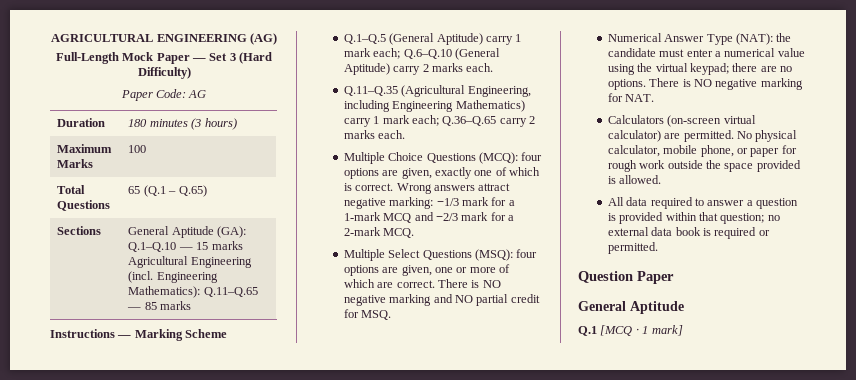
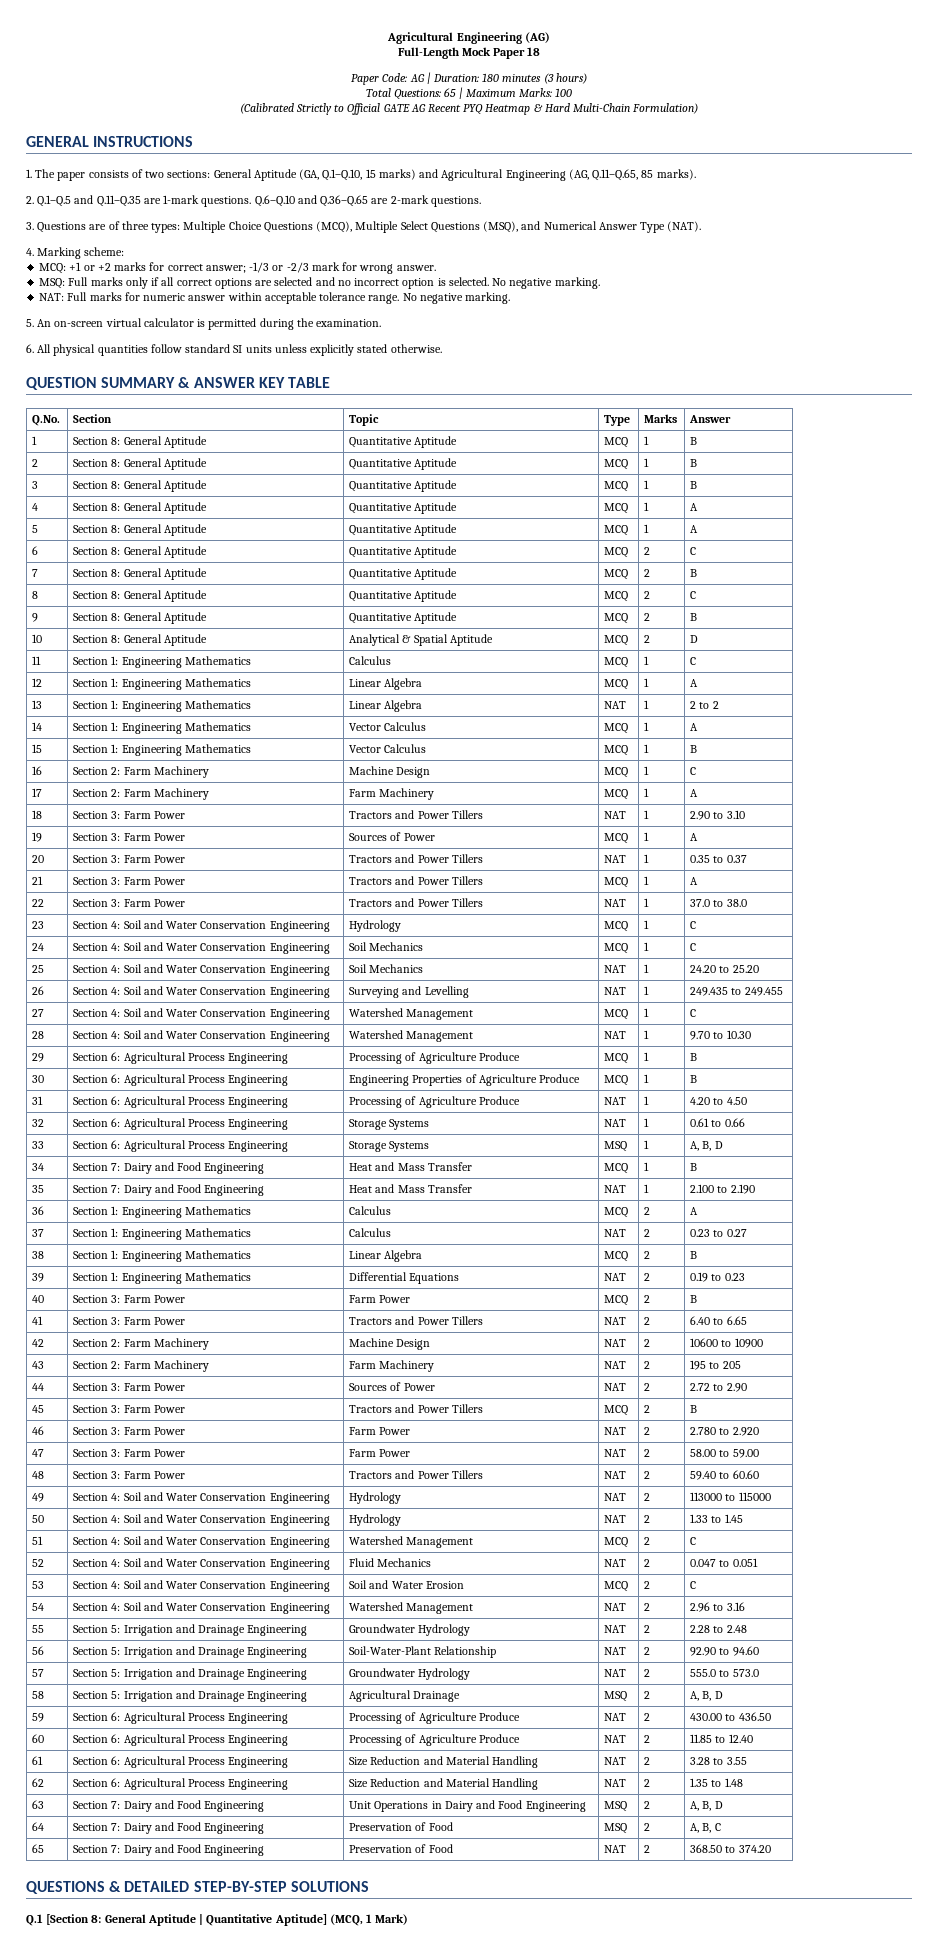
- AGRICULTURAL ENGINEERING (AG)
+ Agricultural Engineering (AG)
- Full-Length Mock Paper — Set 3 (Hard Difficulty)
+ Full-Length Mock Paper 18
- Paper Code: AG
- Duration | 180 minutes (3 hours)
+ Paper Code: AG | Duration: 180 minutes (3 hours)
- Maximum Marks | 100
- Total Questions | 65 (Q.1 – Q.65)
- Sections | General Aptitude (GA): Q.1–Q.10 — 15 marks Agricultural Engineering (incl. Engineering Mathematics): Q.11–Q.65 — 85 marks
- Instructions — Marking Scheme
- Q.1–Q.5 (General Aptitude) carry 1 mark each; Q.6–Q.10 (General Aptitude) carry 2 marks each.
- Q.11–Q.35 (Agricultural Engineering, including Engineering Mathematics) carry 1 mark each; Q.36–Q.65 carry 2 marks each.
- Multiple Choice Questions (MCQ): four options are given, exactly one of which is correct. Wrong answers attract negative marking: −1/3 mark for a 1-mark MCQ and −2/3 mark for a 2-mark MCQ.
- Multiple Select Questions (MSQ): four options are given, one or more of which are correct. There is NO negative marking and NO partial credit for MSQ.
- Numerical Answer Type (NAT): the candidate must enter a numerical value using the virtual keypad; there are no options. There is NO negative marking for NAT.
- Calculators (on-screen virtual calculator) are permitted. No physical calculator, mobile phone, or paper for rough work outside the space provided is allowed.
- All data required to answer a question is provided within that question; no external data book is required or permitted.
- Question Paper
- General Aptitude
- Q.1 [MCQ · 1 mark]
+ Total Questions: 65 | Maximum Marks: 100
+ (Calibrated Strictly to Official GATE AG Recent PYQ Heatmap & Hard Multi-Chain Formulation)
+ GENERAL INSTRUCTIONS
+ 1. The paper consists of two sections: General Aptitude (GA, Q.1–Q.10, 15 marks) and Agricultural Engineering (AG, Q.11–Q.65, 85 marks).
+ 2. Q.1–Q.5 and Q.11–Q.35 are 1-mark questions. Q.6–Q.10 and Q.36–Q.65 are 2-mark questions.
+ 3. Questions are of three types: Multiple Choice Questions (MCQ), Multiple Select Questions (MSQ), and Numerical Answer Type (NAT).
+ 4. Marking scheme:
+ MCQ: +1 or +2 marks for correct answer; -1/3 or -2/3 mark for wrong answer.
+ MSQ: Full marks only if all correct options are selected and no incorrect option is selected. No negative marking.
+ NAT: Full marks for numeric answer within acceptable tolerance range. No negative marking.
+ 5. An on-screen virtual calculator is permitted during the examination.
+ 6. All physical quantities follow standard SI units unless explicitly stated otherwise.
+ QUESTION SUMMARY & ANSWER KEY TABLE
+ Q.No. | Section | Topic | Type | Marks | Answer
+ 1 | Section 8: General Aptitude | Quantitative Aptitude | MCQ | 1 | B
+ 2 | Section 8: General Aptitude | Quantitative Aptitude | MCQ | 1 | B
+ 3 | Section 8: General Aptitude | Quantitative Aptitude | MCQ | 1 | B
+ 4 | Section 8: General Aptitude | Quantitative Aptitude | MCQ | 1 | A
+ 5 | Section 8: General Aptitude | Quantitative Aptitude | MCQ | 1 | A
+ 6 | Section 8: General Aptitude | Quantitative Aptitude | MCQ | 2 | C
+ 7 | Section 8: General Aptitude | Quantitative Aptitude | MCQ | 2 | B
+ 8 | Section 8: General Aptitude | Quantitative Aptitude | MCQ | 2 | C
+ 9 | Section 8: General Aptitude | Quantitative Aptitude | MCQ | 2 | B
+ 10 | Section 8: General Aptitude | Analytical & Spatial Aptitude | MCQ | 2 | D
+ 11 | Section 1: Engineering Mathematics | Calculus | MCQ | 1 | C
+ 12 | Section 1: Engineering Mathematics | Linear Algebra | MCQ | 1 | A
+ 13 | Section 1: Engineering Mathematics | Linear Algebra | NAT | 1 | 2 to 2
+ 14 | Section 1: Engineering Mathematics | Vector Calculus | MCQ | 1 | A
+ 15 | Section 1: Engineering Mathematics | Vector Calculus | MCQ | 1 | B
+ 16 | Section 2: Farm Machinery | Machine Design | MCQ | 1 | C
+ 17 | Section 2: Farm Machinery | Farm Machinery | MCQ | 1 | A
+ 18 | Section 3: Farm Power | Tractors and Power Tillers | NAT | 1 | 2.90 to 3.10
+ 19 | Section 3: Farm Power | Sources of Power | MCQ | 1 | A
+ 20 | Section 3: Farm Power | Tractors and Power Tillers | NAT | 1 | 0.35 to 0.37
+ 21 | Section 3: Farm Power | Tractors and Power Tillers | MCQ | 1 | A
+ 22 | Section 3: Farm Power | Tractors and Power Tillers | NAT | 1 | 37.0 to 38.0
+ 23 | Section 4: Soil and Water Conservation Engineering | Hydrology | MCQ | 1 | C
+ 24 | Section 4: Soil and Water Conservation Engineering | Soil Mechanics | MCQ | 1 | C
+ 25 | Section 4: Soil and Water Conservation Engineering | Soil Mechanics | NAT | 1 | 24.20 to 25.20
+ 26 | Section 4: Soil and Water Conservation Engineering | Surveying and Levelling | NAT | 1 | 249.435 to 249.455
+ 27 | Section 4: Soil and Water Conservation Engineering | Watershed Management | MCQ | 1 | C
+ 28 | Section 4: Soil and Water Conservation Engineering | Watershed Management | NAT | 1 | 9.70 to 10.30
+ 29 | Section 6: Agricultural Process Engineering | Processing of Agriculture Produce | MCQ | 1 | B
+ 30 | Section 6: Agricultural Process Engineering | Engineering Properties of Agriculture Produce | MCQ | 1 | B
+ 31 | Section 6: Agricultural Process Engineering | Processing of Agriculture Produce | NAT | 1 | 4.20 to 4.50
+ 32 | Section 6: Agricultural Process Engineering | Storage Systems | NAT | 1 | 0.61 to 0.66
+ 33 | Section 6: Agricultural Process Engineering | Storage Systems | MSQ | 1 | A, B, D
+ 34 | Section 7: Dairy and Food Engineering | Heat and Mass Transfer | MCQ | 1 | B
+ 35 | Section 7: Dairy and Food Engineering | Heat and Mass Transfer | NAT | 1 | 2.100 to 2.190
+ 36 | Section 1: Engineering Mathematics | Calculus | MCQ | 2 | A
+ 37 | Section 1: Engineering Mathematics | Calculus | NAT | 2 | 0.23 to 0.27
+ 38 | Section 1: Engineering Mathematics | Linear Algebra | MCQ | 2 | B
+ 39 | Section 1: Engineering Mathematics | Differential Equations | NAT | 2 | 0.19 to 0.23
+ 40 | Section 3: Farm Power | Farm Power | MCQ | 2 | B
+ 41 | Section 3: Farm Power | Tractors and Power Tillers | NAT | 2 | 6.40 to 6.65
+ 42 | Section 2: Farm Machinery | Machine Design | NAT | 2 | 10600 to 10900
+ 43 | Section 2: Farm Machinery | Farm Machinery | NAT | 2 | 195 to 205
+ 44 | Section 3: Farm Power | Sources of Power | NAT | 2 | 2.72 to 2.90
+ 45 | Section 3: Farm Power | Tractors and Power Tillers | MCQ | 2 | B
+ 46 | Section 3: Farm Power | Farm Power | NAT | 2 | 2.780 to 2.920
+ 47 | Section 3: Farm Power | Farm Power | NAT | 2 | 58.00 to 59.00
+ 48 | Section 3: Farm Power | Tractors and Power Tillers | NAT | 2 | 59.40 to 60.60
+ 49 | Section 4: Soil and Water Conservation Engineering | Hydrology | NAT | 2 | 113000 to 115000
+ 50 | Section 4: Soil and Water Conservation Engineering | Hydrology | NAT | 2 | 1.33 to 1.45
+ 51 | Section 4: Soil and Water Conservation Engineering | Watershed Management | MCQ | 2 | C
+ 52 | Section 4: Soil and Water Conservation Engineering | Fluid Mechanics | NAT | 2 | 0.047 to 0.051
+ 53 | Section 4: Soil and Water Conservation Engineering | Soil and Water Erosion | MCQ | 2 | C
+ 54 | Section 4: Soil and Water Conservation Engineering | Watershed Management | NAT | 2 | 2.96 to 3.16
+ 55 | Section 5: Irrigation and Drainage Engineering | Groundwater Hydrology | NAT | 2 | 2.28 to 2.48
+ 56 | Section 5: Irrigation and Drainage Engineering | Soil-Water-Plant Relationship | NAT | 2 | 92.90 to 94.60
+ 57 | Section 5: Irrigation and Drainage Engineering | Groundwater Hydrology | NAT | 2 | 555.0 to 573.0
+ 58 | Section 5: Irrigation and Drainage Engineering | Agricultural Drainage | MSQ | 2 | A, B, D
+ 59 | Section 6: Agricultural Process Engineering | Processing of Agriculture Produce | NAT | 2 | 430.00 to 436.50
+ 60 | Section 6: Agricultural Process Engineering | Processing of Agriculture Produce | NAT | 2 | 11.85 to 12.40
+ 61 | Section 6: Agricultural Process Engineering | Size Reduction and Material Handling | NAT | 2 | 3.28 to 3.55
+ 62 | Section 6: Agricultural Process Engineering | Size Reduction and Material Handling | NAT | 2 | 1.35 to 1.48
+ 63 | Section 7: Dairy and Food Engineering | Unit Operations in Dairy and Food Engineering | MSQ | 2 | A, B, D
+ 64 | Section 7: Dairy and Food Engineering | Preservation of Food | MSQ | 2 | A, B, C
+ 65 | Section 7: Dairy and Food Engineering | Preservation of Food | NAT | 2 | 368.50 to 374.20
+ QUESTIONS & DETAILED STEP-BY-STEP SOLUTIONS
+ Q.1 [Section 8: General Aptitude | Quantitative Aptitude] (MCQ, 1 Mark)

